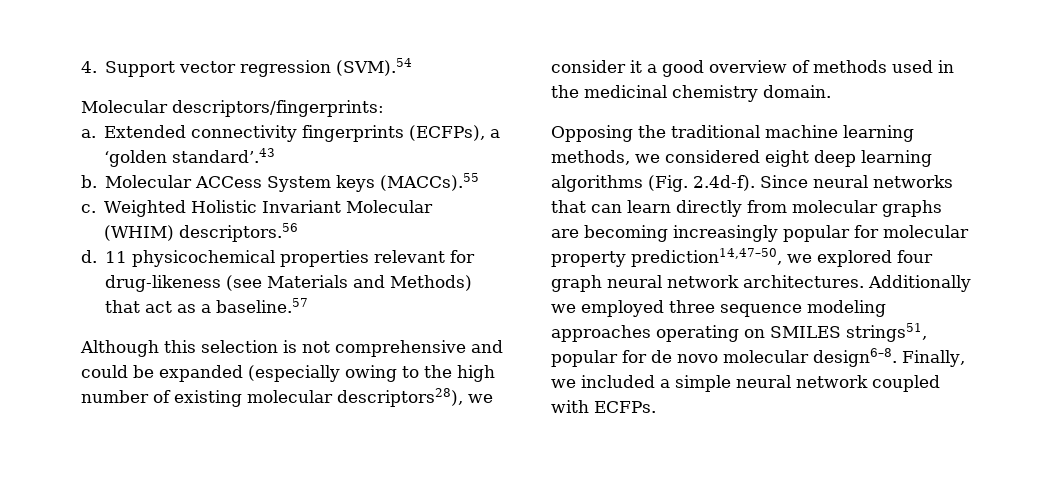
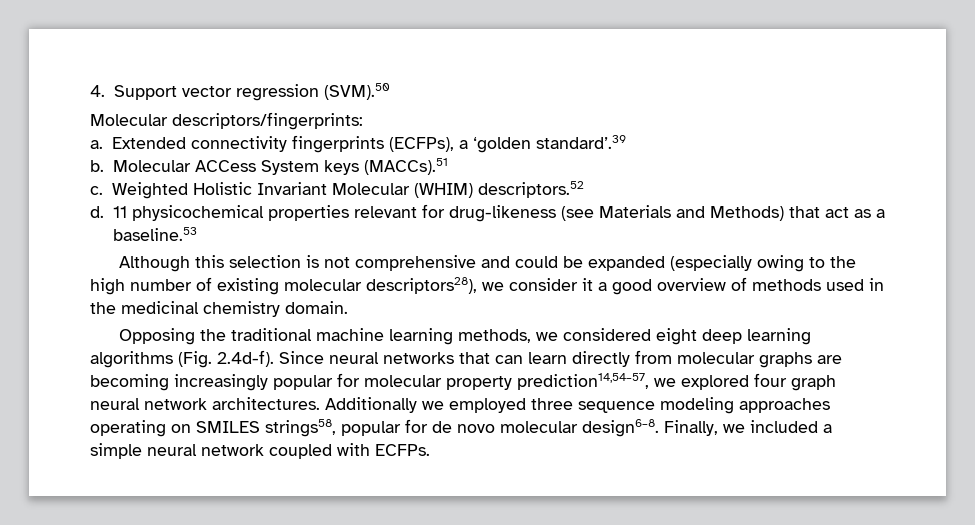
- 4. Support vector regression (SVM).54
+ 4. Support vector regression (SVM).50
- Extended connectivity fingerprints (ECFPs), a ‘golden standard’.43
+ Extended connectivity fingerprints (ECFPs), a ‘golden standard’.39
- Molecular ACCess System keys (MACCs).55
+ Molecular ACCess System keys (MACCs).51
- Weighted Holistic Invariant Molecular (WHIM) descriptors.56
+ Weighted Holistic Invariant Molecular (WHIM) descriptors.52
- 11 physicochemical properties relevant for drug-likeness (see Materials and Methods) that act as a baseline.57
+ 11 physicochemical properties relevant for drug-likeness (see Materials and Methods) that act as a baseline.53
- Opposing the traditional machine learning methods, we considered eight deep learning algorithms (Fig. 2.4d-f). Since neural networks that can learn directly from molecular graphs are becoming increasingly popular for molecular property prediction14,47–50, we explored four graph neural network architectures.
+ Opposing the traditional machine learning methods, we considered eight deep learning algorithms (Fig. 2.4d-f). Since neural networks that can learn directly from molecular graphs are becoming increasingly popular for molecular property prediction14,54–57, we explored four graph neural network architectures.
- Additionally we employed three sequence modeling approaches operating on SMILES strings51, popular for de novo molecular design6–8.
+ Additionally we employed three sequence modeling approaches operating on SMILES strings58, popular for de novo molecular design6–8.

